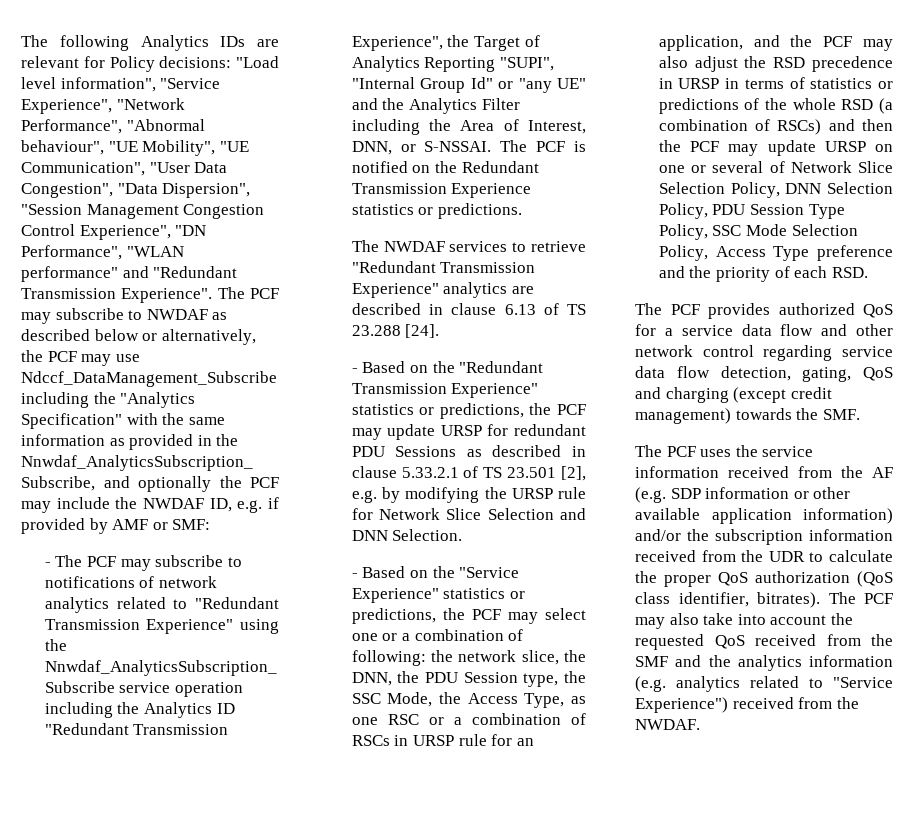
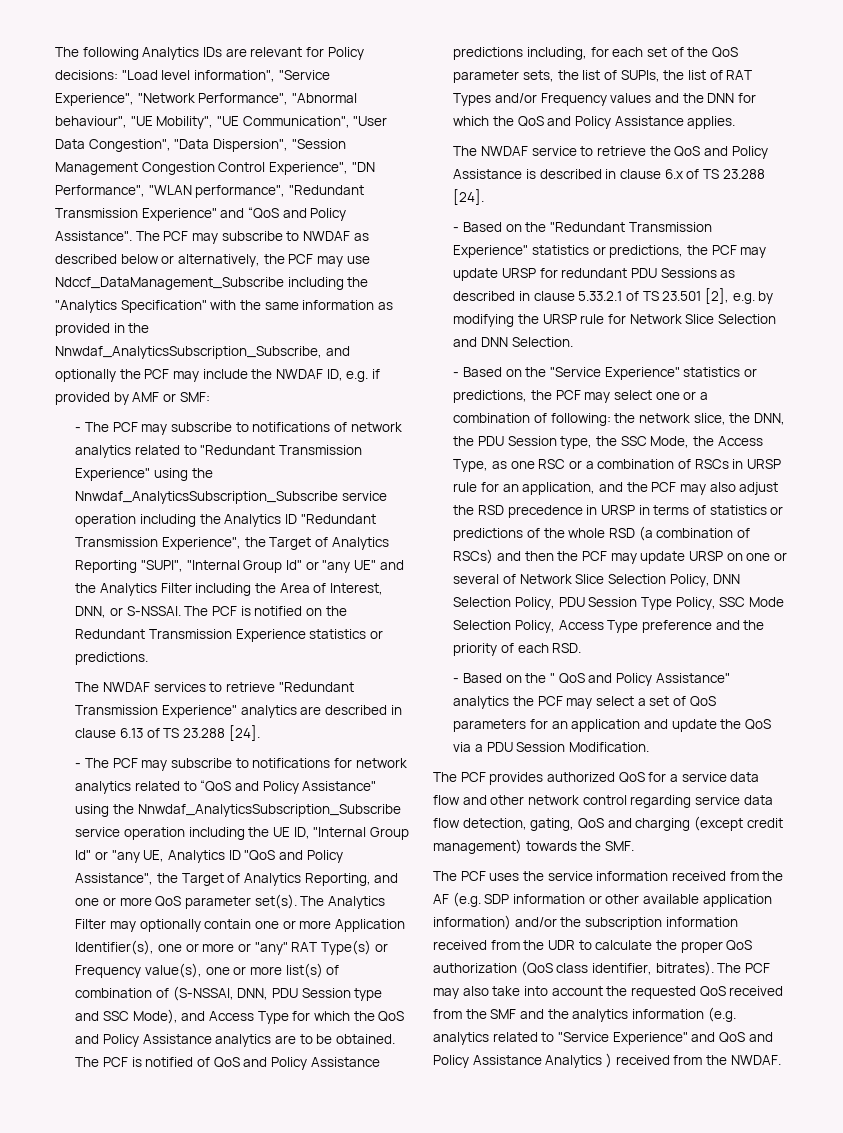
- The following Analytics IDs are relevant for Policy decisions: "Load level information", "Service Experience", "Network Performance", "Abnormal behaviour", "UE Mobility", "UE Communication", "User Data Congestion", "Data Dispersion", "Session Management Congestion Control Experience", "DN Performance", "WLAN performance" and "Redundant Transmission Experience".
+ The following Analytics IDs are relevant for Policy decisions: "Load level information", "Service Experience", "Network Performance", "Abnormal behaviour", "UE Mobility", "UE Communication", "User Data Congestion", "Data Dispersion", "Session Management Congestion Control Experience", "DN Performance", "WLAN performance", "Redundant Transmission Experience" and “QoS and Policy Assistance".
+ - The PCF may subscribe to notifications for network analytics related to “QoS and Policy Assistance" using the Nnwdaf_AnalyticsSubscription_Subscribe service operation including the UE ID, "Internal Group Id" or "any UE, Analytics ID "QoS and Policy Assistance", the Target of Analytics Reporting, and one or more QoS parameter set(s). The Analytics Filter may optionally contain one or more Application Identifier(s), one or more or "any" RAT Type(s) or Frequency value(s), one or more list(s) of combination of (S-NSSAI, DNN, PDU Session type and SSC Mode), and Access Type for which the QoS and Policy Assistance analytics are to be obtained. The PCF is notified of QoS and Policy Assistance predictions including, for each set of the QoS parameter sets, the list of SUPIs, the list of RAT Types and/or Frequency values and the DNN for which the QoS and Policy Assistance applies.
+ The NWDAF service to retrieve the QoS and Policy Assistance is described in clause 6.x of TS 23.288 [24].
+ - Based on the " QoS and Policy Assistance" analytics the PCF may select a set of QoS parameters for an application and update the QoS via a PDU Session Modification.
- The PCF may also take into account the requested QoS received from the SMF and the analytics information (e.g. analytics related to "Service Experience") received from the NWDAF.
+ The PCF may also take into account the requested QoS received from the SMF and the analytics information (e.g. analytics related to "Service Experience" and QoS and Policy Assistance Analytics ) received from the NWDAF.

